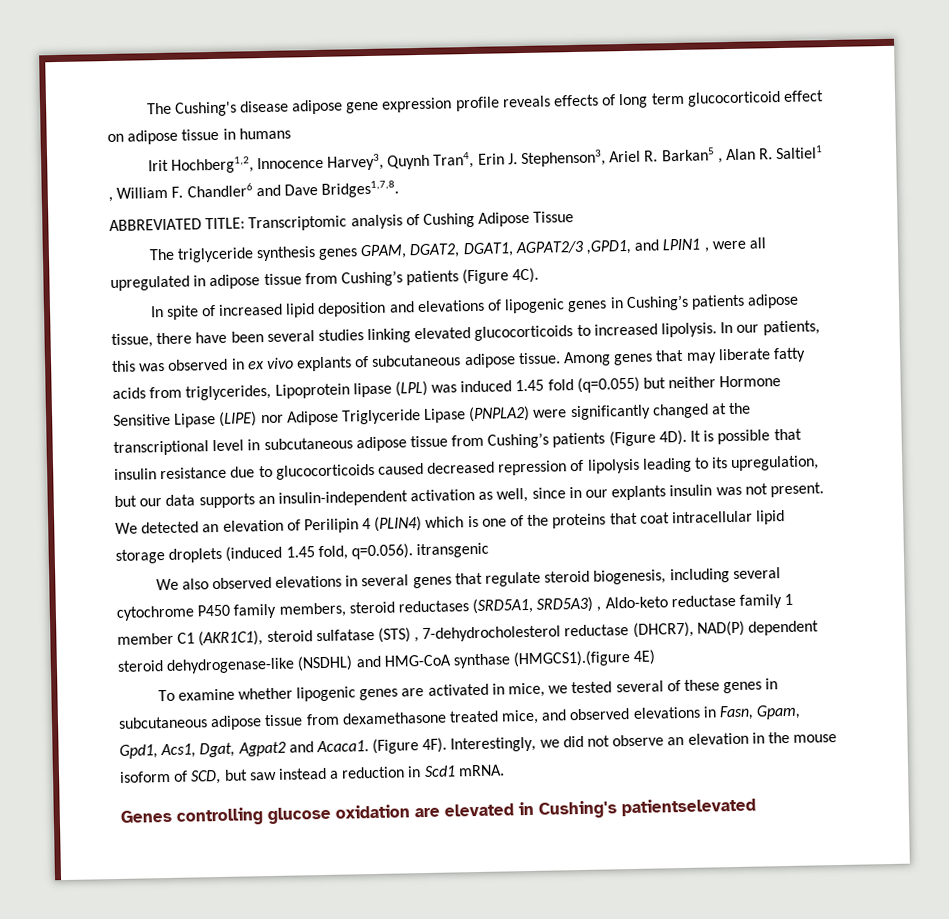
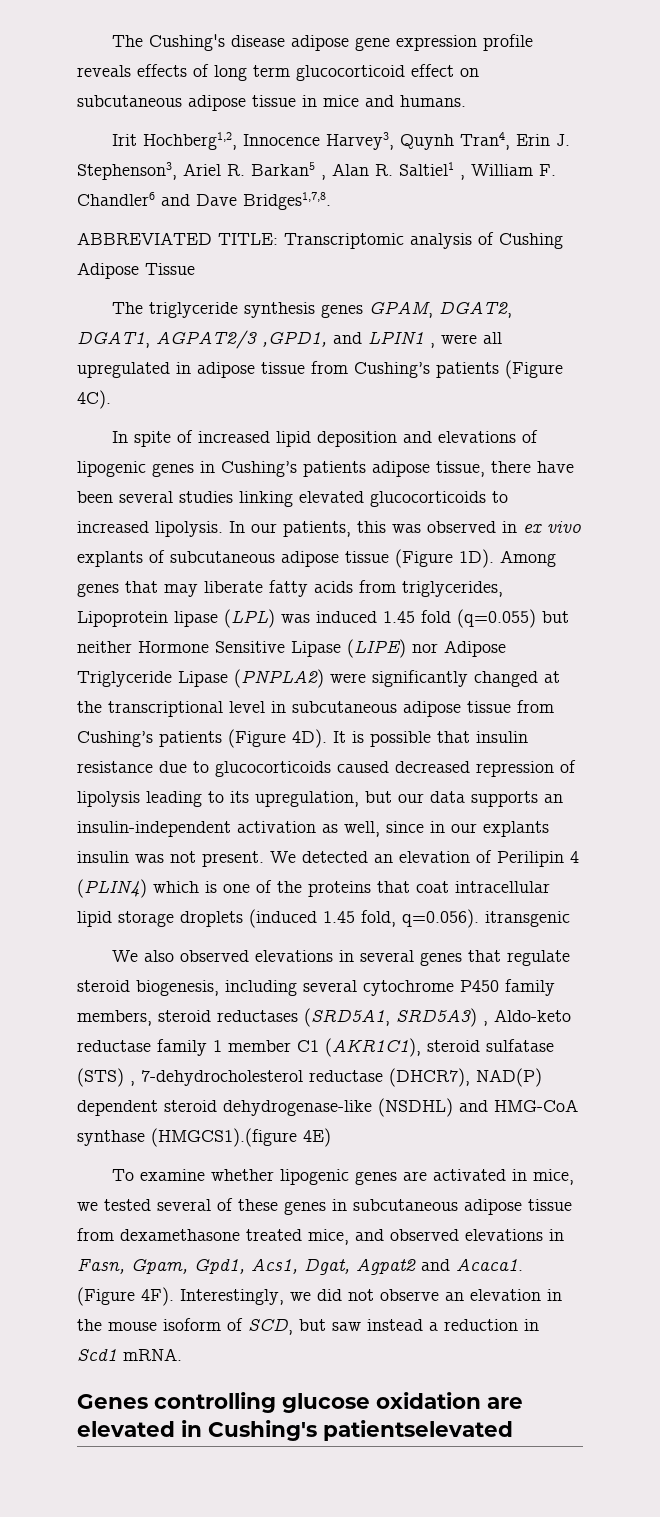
- The Cushing's disease adipose gene expression profile reveals effects of long term glucocorticoid effect on adipose tissue in humans
+ The Cushing's disease adipose gene expression profile reveals effects of long term glucocorticoid effect on subcutaneous adipose tissue in mice and humans.
- In our patients, this was observed in ex vivo explants of subcutaneous adipose tissue.
+ In our patients, this was observed in ex vivo explants of subcutaneous adipose tissue (Figure 1D).

